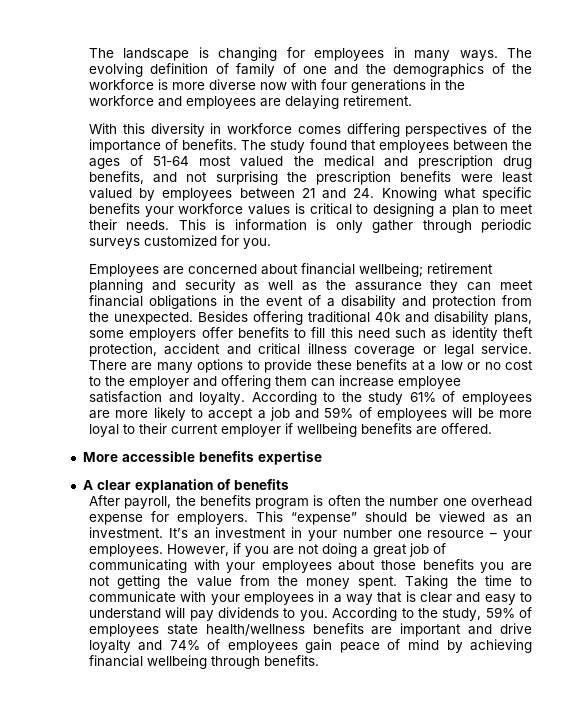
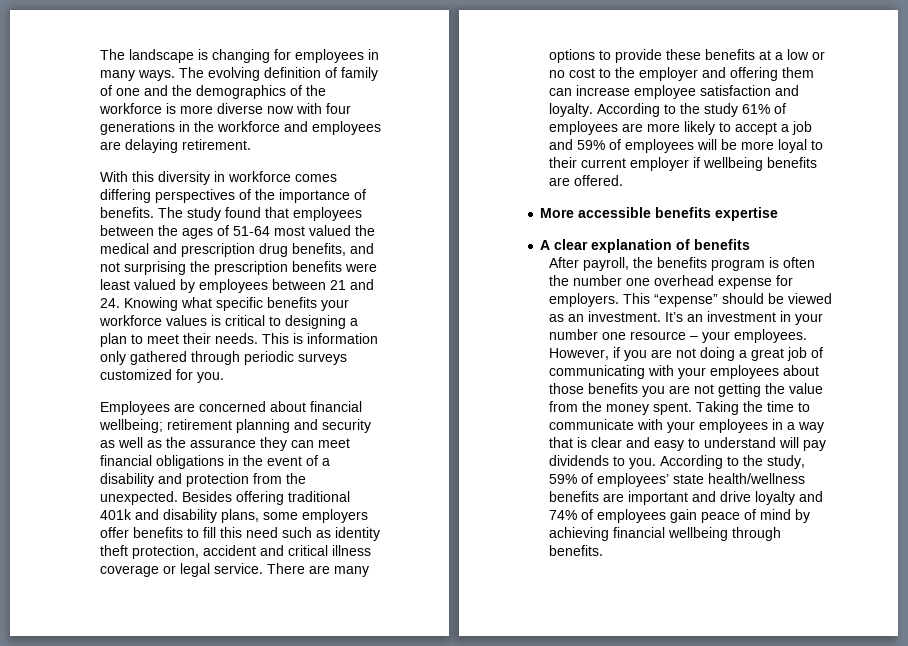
- This is information is only gather through periodic surveys customized for you.
+ This is information only gathered through periodic surveys customized for you.
- Besides offering traditional 40k and disability plans, some employers offer benefits to fill this need such as identity theft protection, accident and critical illness coverage or legal service.
+ Besides offering traditional 401k and disability plans, some employers offer benefits to fill this need such as identity theft protection, accident and critical illness coverage or legal service.
- According to the study, 59% of employees state health/wellness benefits are important and drive loyalty and 74% of employees gain peace of mind by achieving financial wellbeing through benefits.
+ According to the study, 59% of employees’ state health/wellness benefits are important and drive loyalty and 74% of employees gain peace of mind by achieving financial wellbeing through benefits.

